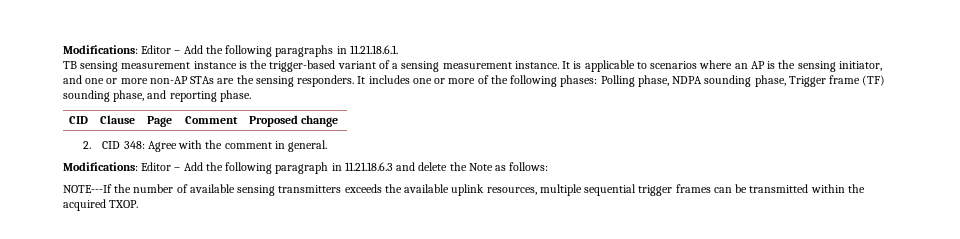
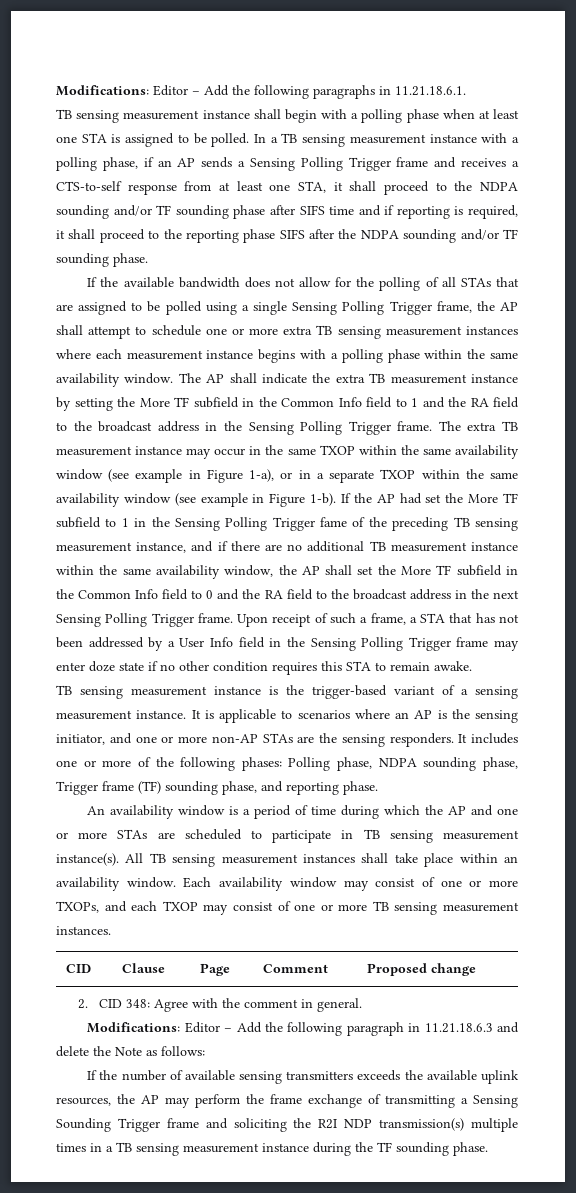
+ TB sensing measurement instance shall begin with a polling phase when at least one STA is assigned to be polled. In a TB sensing measurement instance with a polling phase, if an AP sends a Sensing Polling Trigger frame and receives a CTS-to-self response from at least one STA, it shall proceed to the NDPA sounding and/or TF sounding phase after SIFS time and if reporting is required, it shall proceed to the reporting phase SIFS after the NDPA sounding and/or TF sounding phase.
+ If the available bandwidth does not allow for the polling of all STAs that are assigned to be polled using a single Sensing Polling Trigger frame, the AP shall attempt to schedule one or more extra TB sensing measurement instances where each measurement instance begins with a polling phase within the same availability window. The AP shall indicate the extra TB measurement instance by setting the More TF subfield in the Common Info field to 1 and the RA field to the broadcast address in the Sensing Polling Trigger frame. The extra TB measurement instance may occur in the same TXOP within the same availability window (see example in Figure 1-a), or in a separate TXOP within the same availability window (see example in Figure 1-b). If the AP had set the More TF subfield to 1 in the Sensing Polling Trigger fame of the preceding TB sensing measurement instance, and if there are no additional TB measurement instance within the same availability window, the AP shall set the More TF subfield in the Common Info field to 0 and the RA field to the broadcast address in the next Sensing Polling Trigger frame. Upon receipt of such a frame, a STA that has not been addressed by a User Info field in the Sensing Polling Trigger frame may enter doze state if no other condition requires this STA to remain awake.
+ An availability window is a period of time during which the AP and one or more STAs are scheduled to participate in TB sensing measurement instance(s). All TB sensing measurement instances shall take place within an availability window. Each availability window may consist of one or more TXOPs, and each TXOP may consist of one or more TB sensing measurement instances.
- NOTE---If the number of available sensing transmitters exceeds the available uplink resources, multiple sequential trigger frames can be transmitted within the acquired TXOP.
+ If the number of available sensing transmitters exceeds the available uplink resources, the AP may perform the frame exchange of transmitting a Sensing Sounding Trigger frame and soliciting the R2I NDP transmission(s) multiple times in a TB sensing measurement instance during the TF sounding phase.

